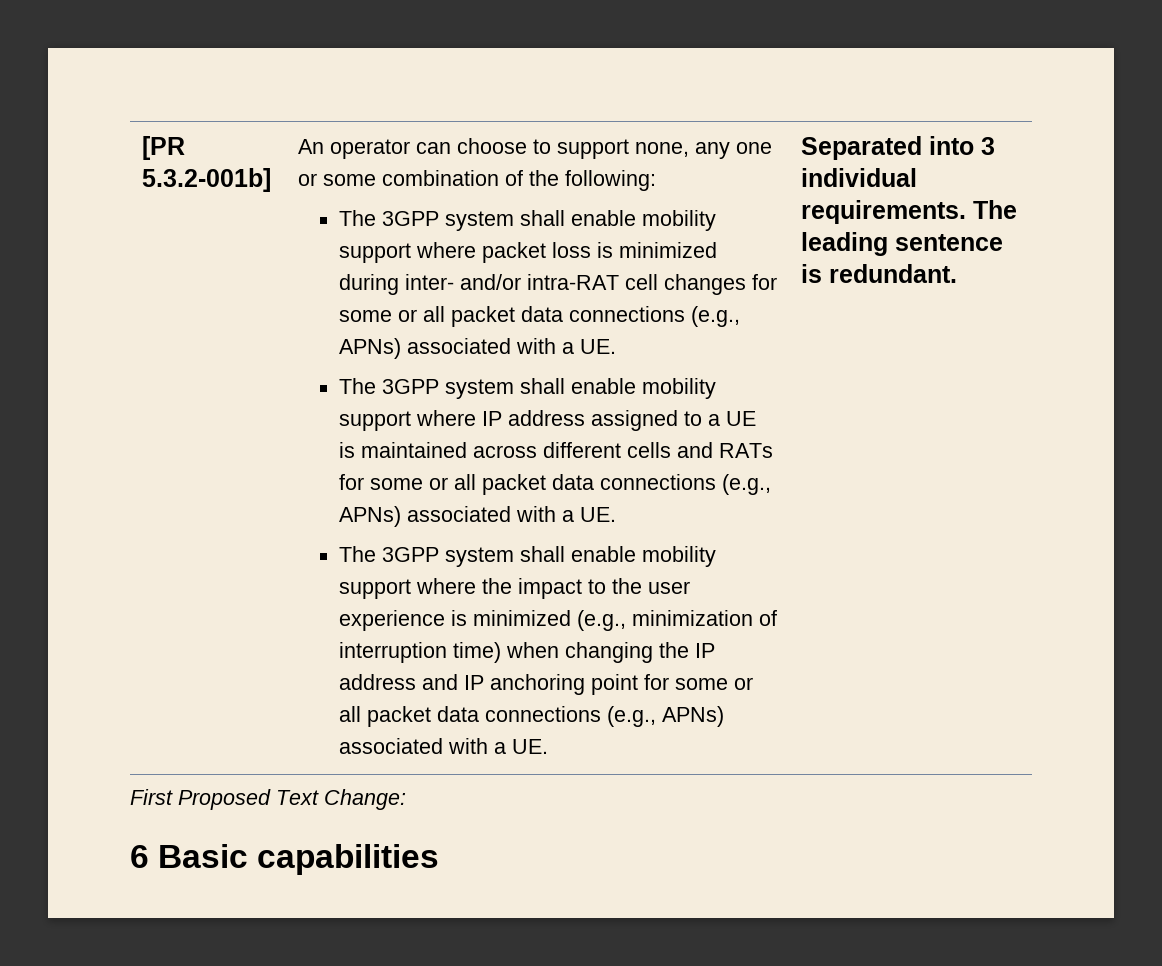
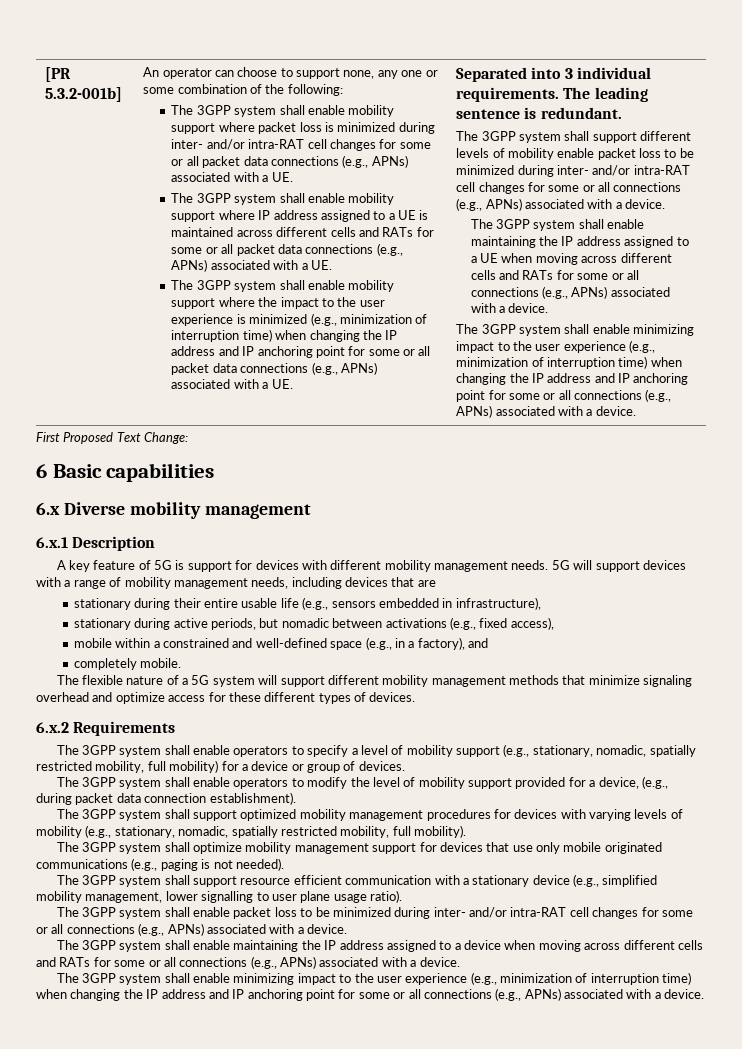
+ The 3GPP system shall support different levels of mobility enable packet loss to be minimized during inter- and/or intra-RAT cell changes for some or all connections (e.g., APNs) associated with a device.
+ The 3GPP system shall enable maintaining the IP address assigned to a UE when moving across different cells and RATs for some or all connections (e.g., APNs) associated with a device.
+ The 3GPP system shall enable minimizing impact to the user experience (e.g., minimization of interruption time) when changing the IP address and IP anchoring point for some or all connections (e.g., APNs) associated with a device.
+ 6.x Diverse mobility management
+ 6.x.1 Description
+ A key feature of 5G is support for devices with different mobility management needs. 5G will support devices with a range of mobility management needs, including devices that are
+ stationary during their entire usable life (e.g., sensors embedded in infrastructure),
+ stationary during active periods, but nomadic between activations (e.g., fixed access),
+ mobile within a constrained and well-defined space (e.g., in a factory), and
+ completely mobile.
+ The flexible nature of a 5G system will support different mobility management methods that minimize signaling overhead and optimize access for these different types of devices.
+ 6.x.2 Requirements
+ The 3GPP system shall enable operators to specify a level of mobility support (e.g., stationary, nomadic, spatially restricted mobility, full mobility) for a device or group of devices.
+ The 3GPP system shall enable operators to modify the level of mobility support provided for a device, (e.g., during packet data connection establishment).
+ The 3GPP system shall support optimized mobility management procedures for devices with varying levels of mobility (e.g., stationary, nomadic, spatially restricted mobility, full mobility).
+ The 3GPP system shall optimize mobility management support for devices that use only mobile originated communications (e.g., paging is not needed).
+ The 3GPP system shall support resource efficient communication with a stationary device (e.g., simplified mobility management, lower signalling to user plane usage ratio).
+ The 3GPP system shall enable packet loss to be minimized during inter- and/or intra-RAT cell changes for some or all connections (e.g., APNs) associated with a device.
+ The 3GPP system shall enable maintaining the IP address assigned to a device when moving across different cells and RATs for some or all connections (e.g., APNs) associated with a device.
+ The 3GPP system shall enable minimizing impact to the user experience (e.g., minimization of interruption time) when changing the IP address and IP anchoring point for some or all connections (e.g., APNs) associated with a device.

